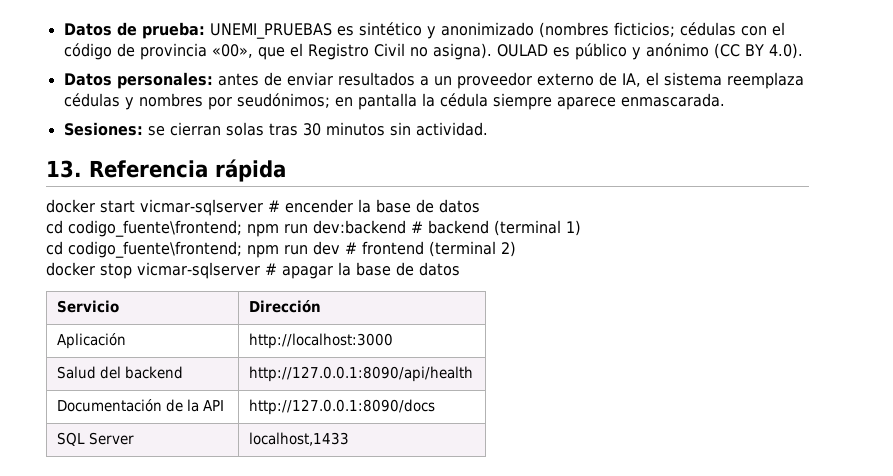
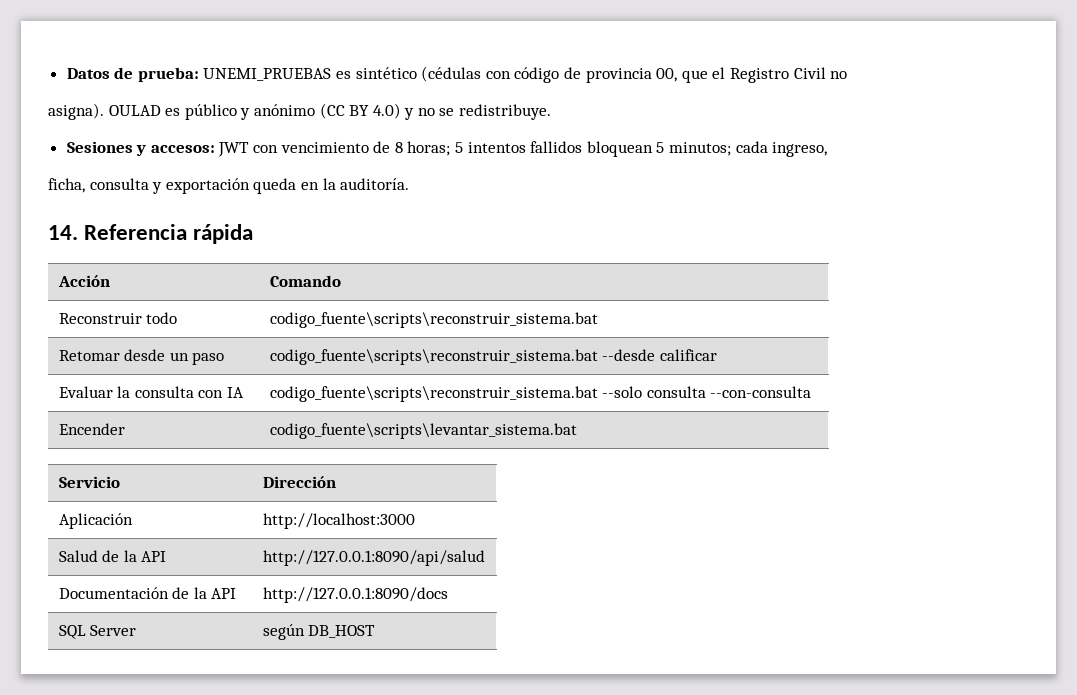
- Datos de prueba: UNEMI_PRUEBAS es sintético y anonimizado (nombres ficticios; cédulas con el código de provincia «00», que el Registro Civil no asigna).
+ Datos de prueba: UNEMI_PRUEBAS es sintético (cédulas con código de provincia 00, que el Registro Civil no
+ asigna).
- OULAD es público y anónimo (CC BY 4.0).
- Datos personales: antes de enviar resultados a un proveedor externo de IA, el sistema reemplaza cédulas y nombres por seudónimos; en pantalla la cédula siempre aparece enmascarada.
- Sesiones: se cierran solas tras 30 minutos sin actividad.
- 13. Referencia rápida
- docker start vicmar-sqlserver # encender la base de datos
- cd codigo_fuente\frontend; npm run dev:backend # backend (terminal 1)
- cd codigo_fuente\frontend; npm run dev # frontend (terminal 2)
- docker stop vicmar-sqlserver # apagar la base de datos
+ OULAD es público y anónimo (CC BY 4.0) y no se redistribuye.
+ Sesiones y accesos: JWT con vencimiento de 8 horas; 5 intentos fallidos bloquean 5 minutos; cada ingreso,
+ ficha, consulta y exportación queda en la auditoría.
+ 14. Referencia rápida
+ Acción | Comando
+ Reconstruir todo | codigo_fuente\scripts\reconstruir_sistema.bat
+ Retomar desde un paso | codigo_fuente\scripts\reconstruir_sistema.bat --desde calificar
+ Evaluar la consulta con IA | codigo_fuente\scripts\reconstruir_sistema.bat --solo consulta --con-consulta
+ Encender | codigo_fuente\scripts\levantar_sistema.bat
- Salud del backend | http://127.0.0.1:8090/api/health
+ Salud de la API | http://127.0.0.1:8090/api/salud
- SQL Server | localhost,1433
+ SQL Server | según DB_HOST

